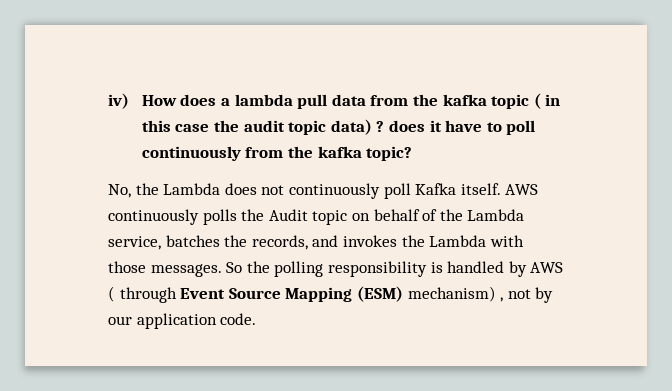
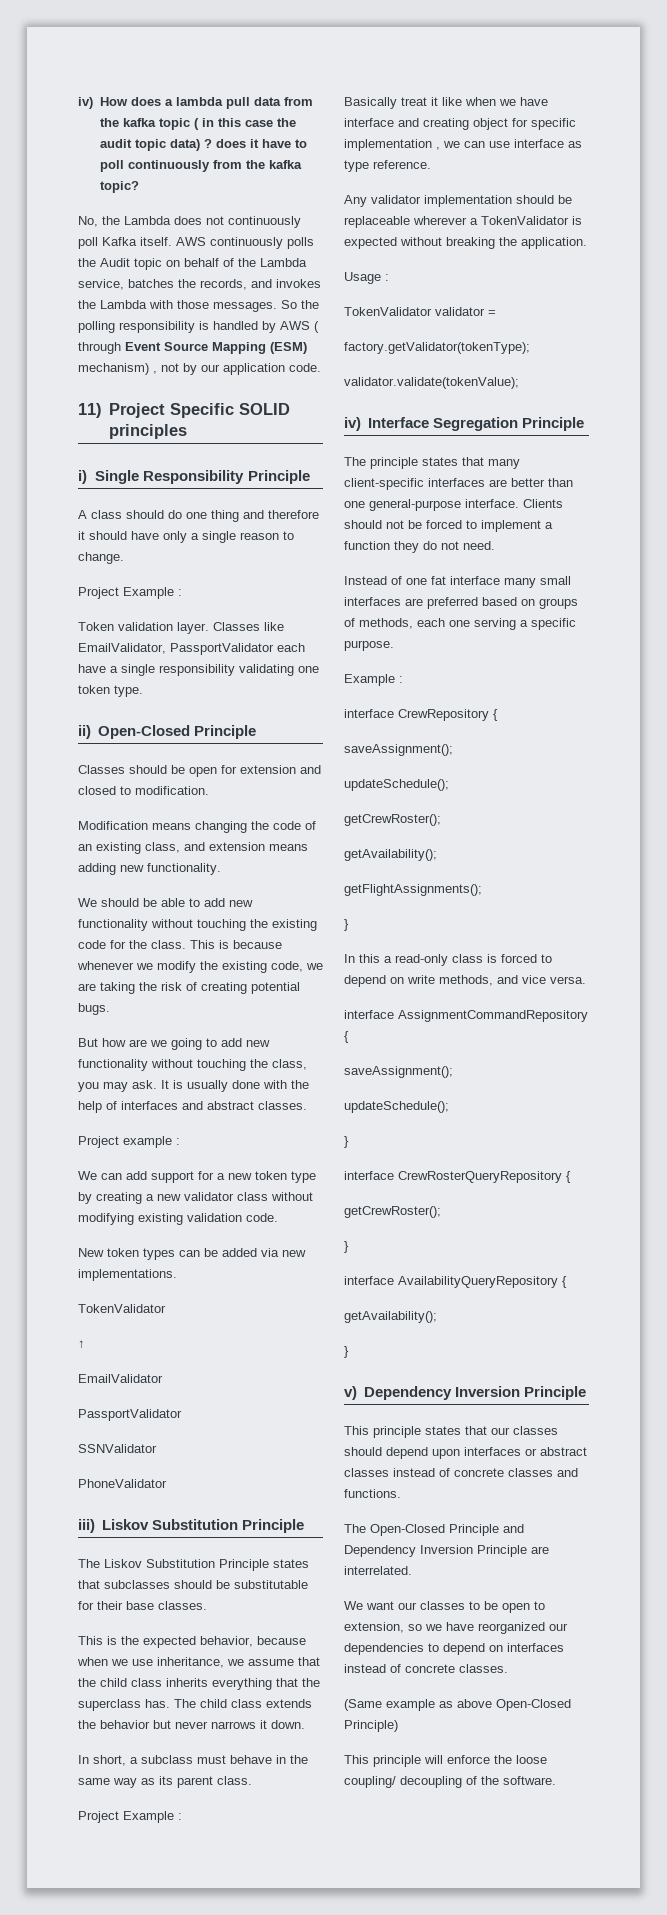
+ 11) Project Specific SOLID principles
+ i) Single Responsibility Principle
+ A class should do one thing and therefore it should have only a single reason to change.
+ Project Example :
+ Token validation layer. Classes like EmailValidator, PassportValidator each have a single responsibility validating one token type.
+ ii) Open-Closed Principle
+ Classes should be open for extension and closed to modification.
+ Modification means changing the code of an existing class, and extension means adding new functionality.
+ We should be able to add new functionality without touching the existing code for the class. This is because whenever we modify the existing code, we are taking the risk of creating potential bugs.
+ But how are we going to add new functionality without touching the class, you may ask. It is usually done with the help of interfaces and abstract classes.
+ Project example :
+ We can add support for a new token type by creating a new validator class without modifying existing validation code.
+ New token types can be added via new implementations.
+ TokenValidator
+ ↑
+ EmailValidator
+ PassportValidator
+ SSNValidator
+ PhoneValidator
+ iii) Liskov Substitution Principle
+ The Liskov Substitution Principle states that subclasses should be substitutable for their base classes.
+ This is the expected behavior, because when we use inheritance, we assume that the child class inherits everything that the superclass has. The child class extends the behavior but never narrows it down.
+ In short, a subclass must behave in the same way as its parent class.
+ Project Example :
+ Basically treat it like when we have interface and creating object for specific implementation , we can use interface as type reference.
+ Any validator implementation should be replaceable wherever a TokenValidator is expected without breaking the application.
+ Usage :
+ TokenValidator validator =
+ factory.getValidator(tokenType);
+ validator.validate(tokenValue);
+ iv) Interface Segregation Principle
+ The principle states that many client-specific interfaces are better than one general-purpose interface. Clients should not be forced to implement a function they do not need.
+ Instead of one fat interface many small interfaces are preferred based on groups of methods, each one serving a specific purpose.
+ Example :
+ interface CrewRepository {
+ saveAssignment();
+ updateSchedule();
+ getCrewRoster();
+ getAvailability();
+ getFlightAssignments();
+ }
+ In this a read-only class is forced to depend on write methods, and vice versa.
+ interface AssignmentCommandRepository {
+ saveAssignment();
+ updateSchedule();
+ }
+ interface CrewRosterQueryRepository {
+ getCrewRoster();
+ }
+ interface AvailabilityQueryRepository {
+ getAvailability();
+ }
+ v) Dependency Inversion Principle
+ This principle states that our classes should depend upon interfaces or abstract classes instead of concrete classes and functions.
+ The Open-Closed Principle and Dependency Inversion Principle are interrelated.
+ We want our classes to be open to extension, so we have reorganized our dependencies to depend on interfaces instead of concrete classes.
+ (Same example as above Open-Closed Principle)
+ This principle will enforce the loose coupling/ decoupling of the software.

